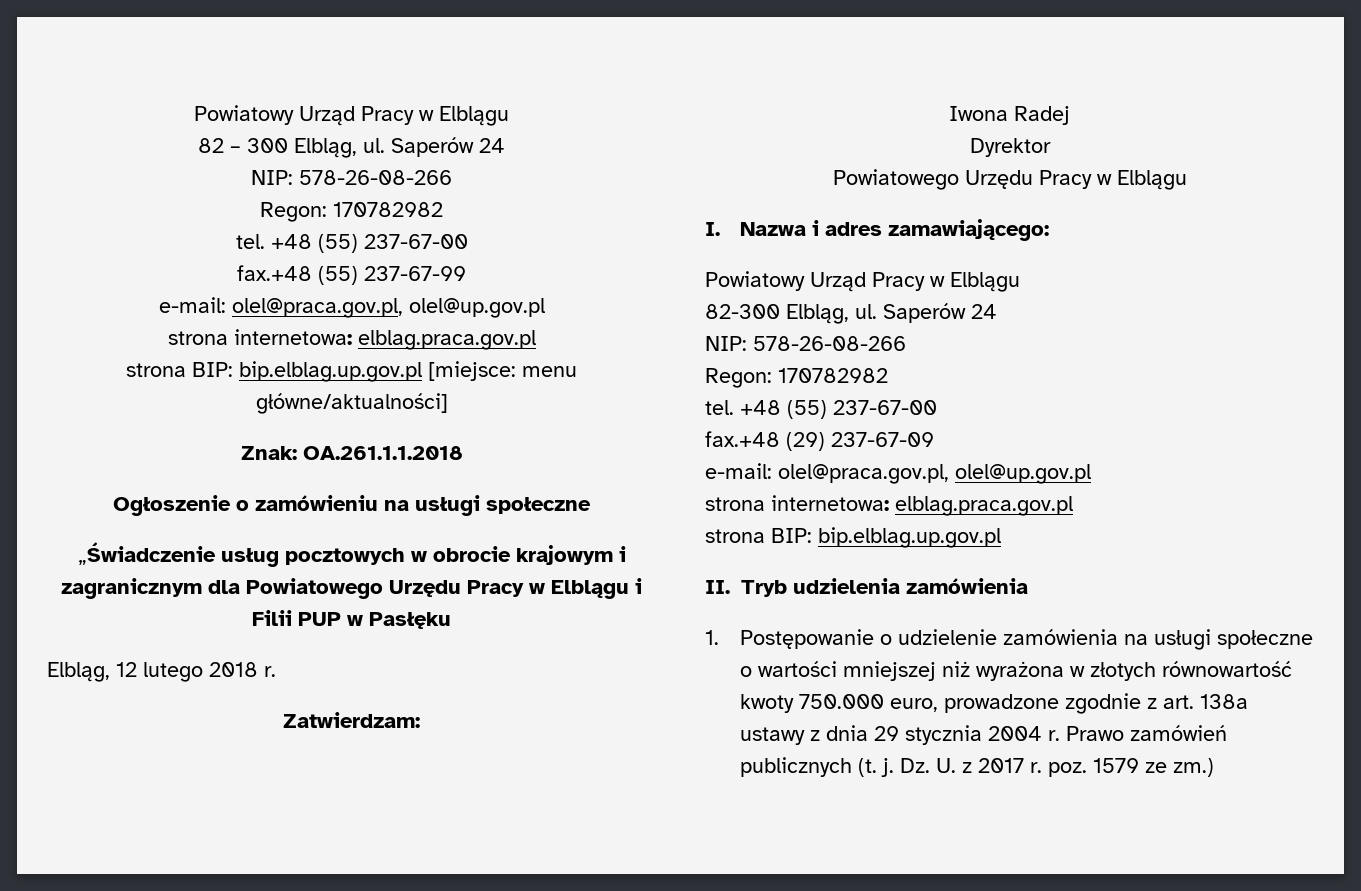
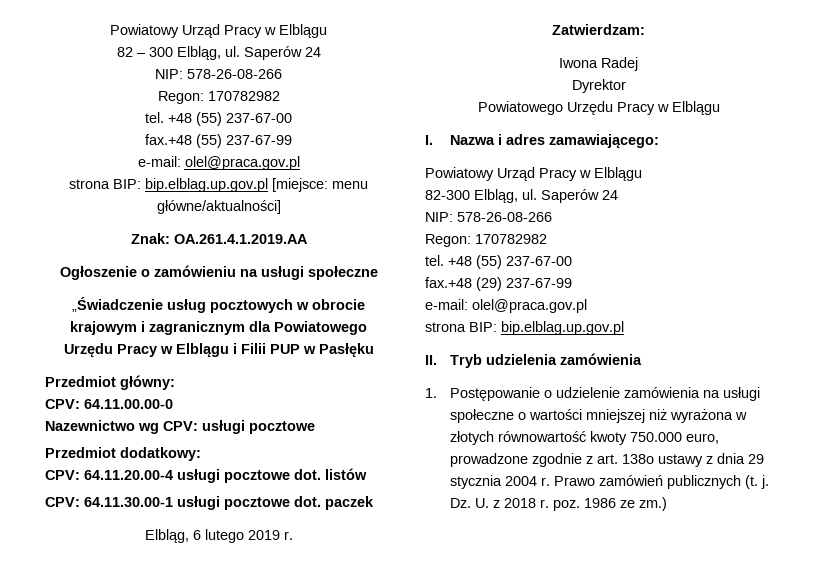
  fax.+48 (55) 237-67-99
- e-mail: olel@praca.gov.pl, olel@up.gov.pl
- strona internetowa: elblag.praca.gov.pl
+ e-mail: olel@praca.gov.pl
- Znak: OA.261.1.1.2018
+ Znak: OA.261.4.1.2019.AA
- Elbląg, 12 lutego 2018 r.
+ Przedmiot główny:
+ CPV: 64.11.00.00-0
+ Nazewnictwo wg CPV: usługi pocztowe
+ Przedmiot dodatkowy:
+ CPV: 64.11.20.00-4 usługi pocztowe dot. listów
+ CPV: 64.11.30.00-1 usługi pocztowe dot. paczek
+ Elbląg, 6 lutego 2019 r.
- fax.+48 (29) 237-67-09
- e-mail: olel@praca.gov.pl, olel@up.gov.pl
- strona internetowa: elblag.praca.gov.pl
+ fax.+48 (29) 237-67-99
+ e-mail: olel@praca.gov.pl
- 1. Postępowanie o udzielenie zamówienia na usługi społeczne o wartości mniejszej niż wyrażona w złotych równowartość kwoty 750.000 euro, prowadzone zgodnie z art. 138a ustawy z dnia 29 stycznia 2004 r.
+ 1. Postępowanie o udzielenie zamówienia na usługi społeczne o wartości mniejszej niż wyrażona w złotych równowartość kwoty 750.000 euro, prowadzone zgodnie z art. 138o ustawy z dnia 29 stycznia 2004 r.
- Dz. U. z 2017 r. poz. 1579 ze zm.)
+ Dz. U. z 2018 r. poz. 1986 ze zm.)

